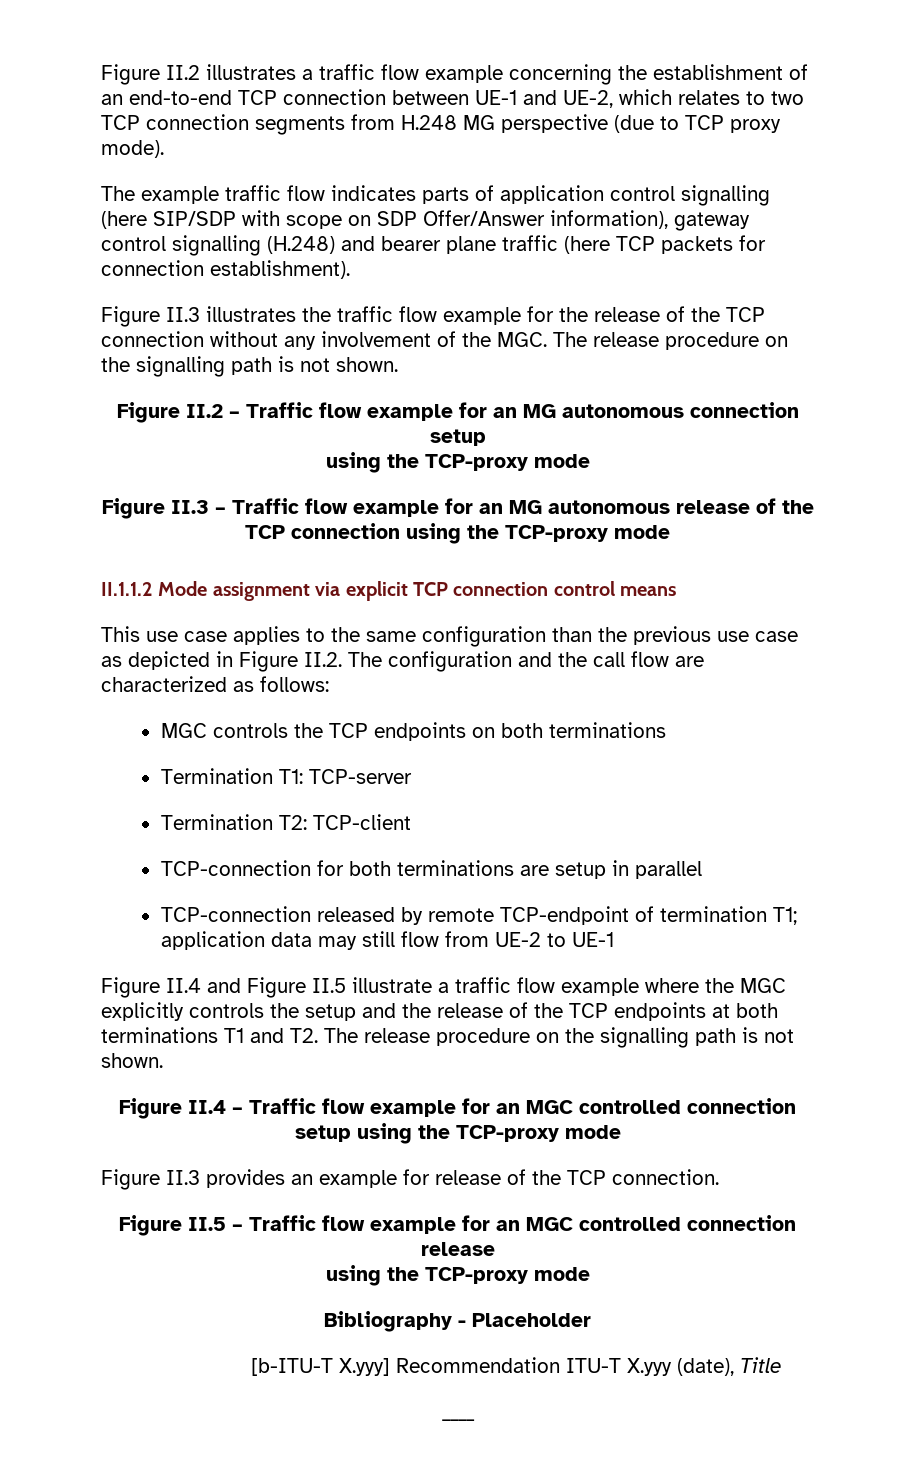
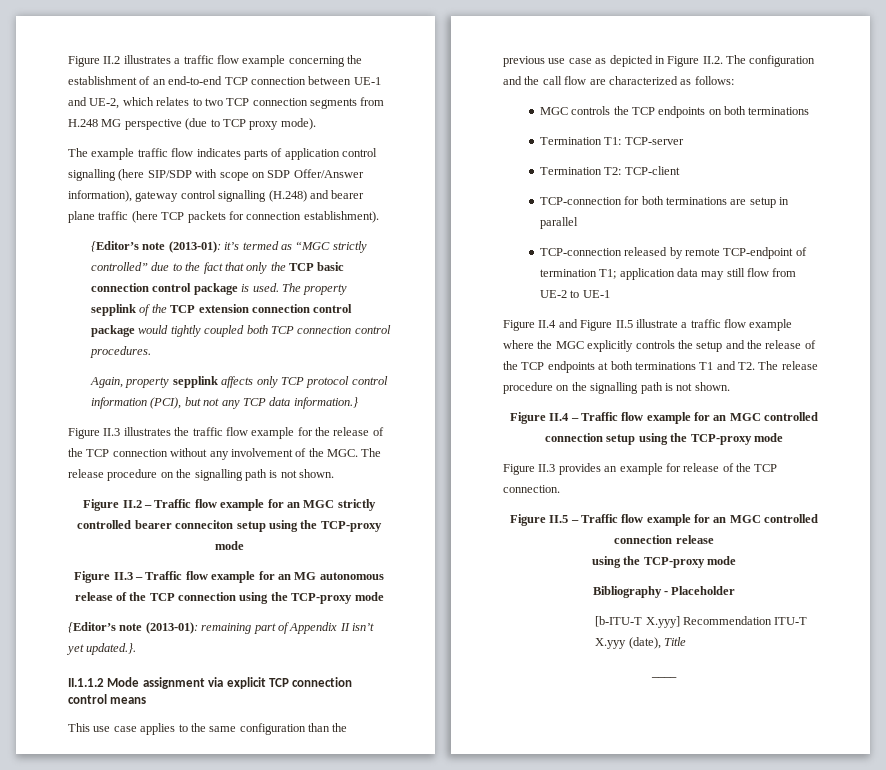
+ {Editor’s note (2013-01): it’s termed as “MGC strictly controlled” due to the fact that only the TCP basic connection control package is used. The property sepplink of the TCP extension connection control package would tightly coupled both TCP connection control procedures.
+ Again, property sepplink affects only TCP protocol control information (PCI), but not any TCP data information.}
- Figure II.2 – Traffic flow example for an MG autonomous connection setup
- using the TCP-proxy mode
+ Figure II.2 – Traffic flow example for an MGC strictly controlled bearer conneciton setup using the TCP-proxy mode
+ {Editor’s note (2013-01): remaining part of Appendix II isn’t yet updated.}.

